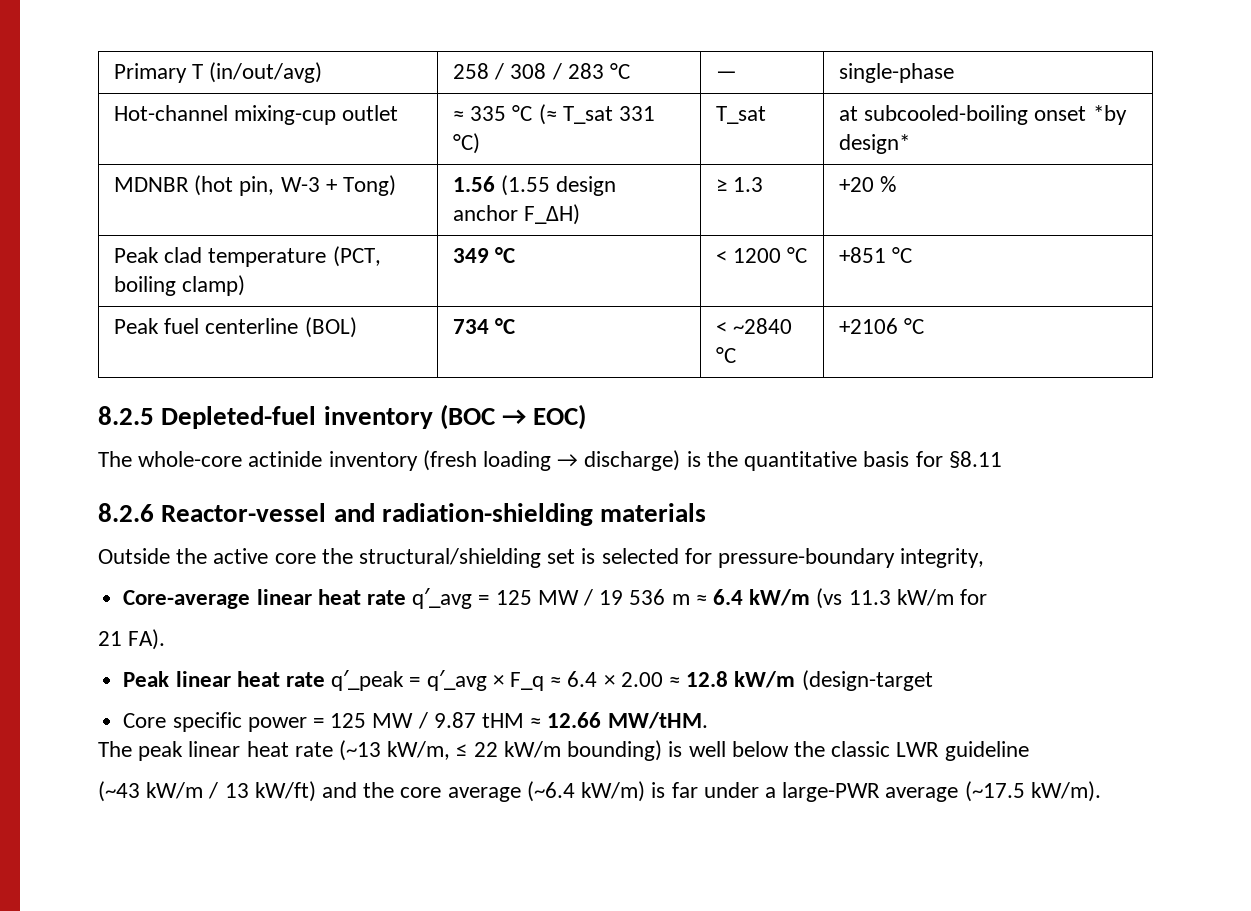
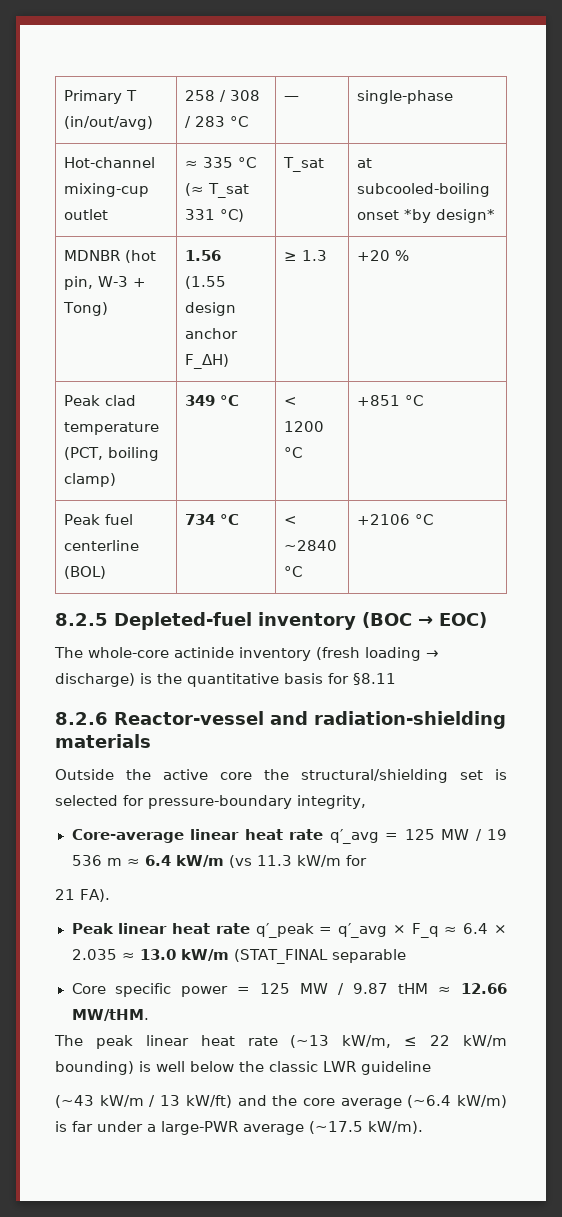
- Peak linear heat rate q′_peak = q′_avg × F_q ≈ 6.4 × 2.00 ≈ 12.8 kW/m (design-target
+ Peak linear heat rate q′_peak = q′_avg × F_q ≈ 6.4 × 2.035 ≈ 13.0 kW/m (STAT_FINAL separable

